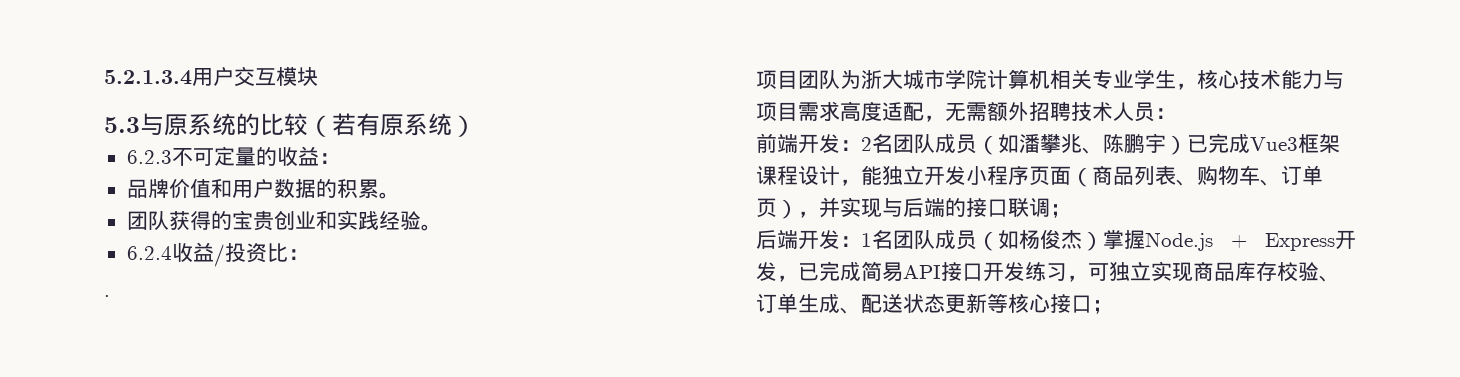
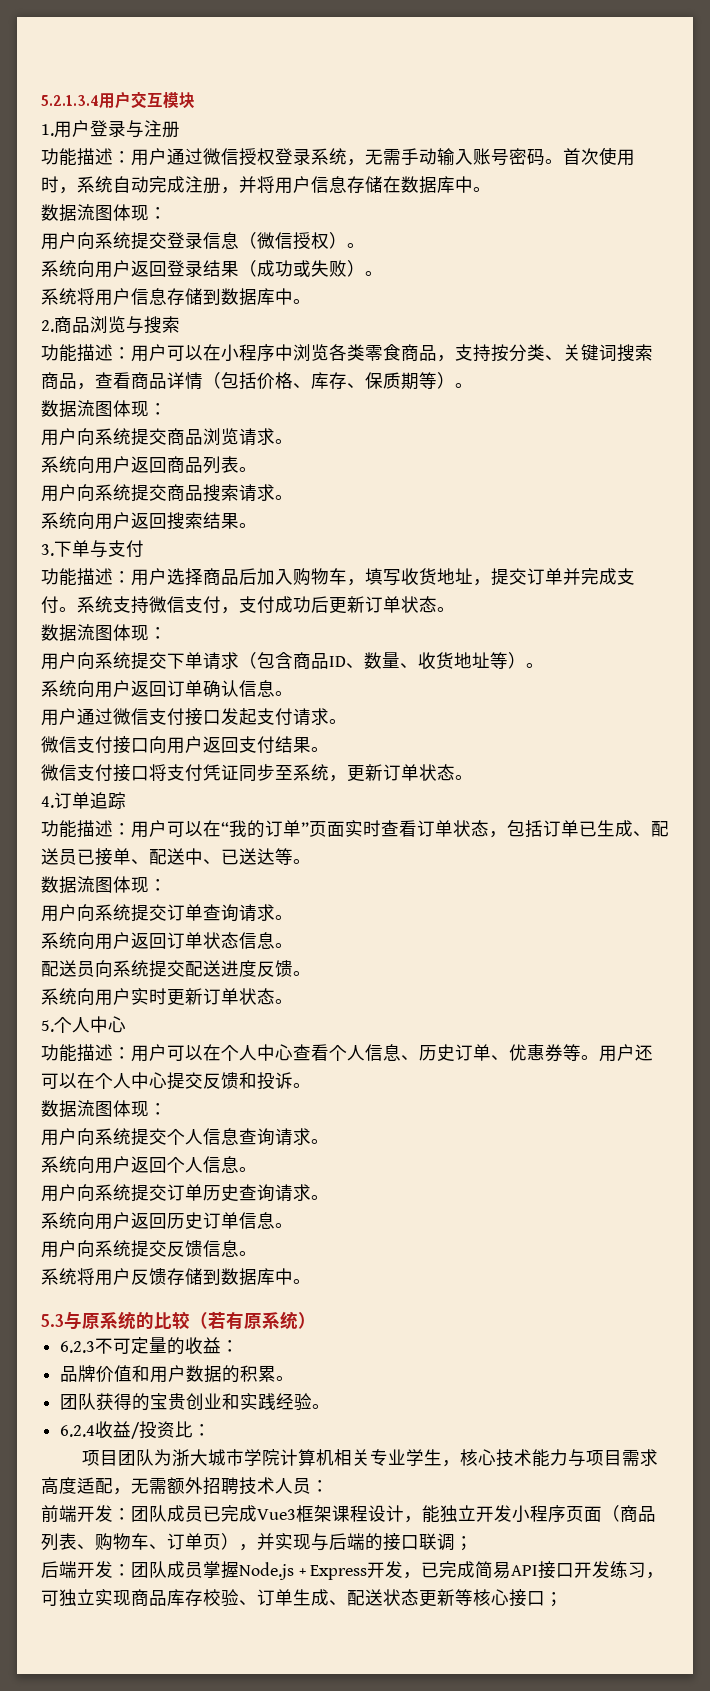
+ 1.用户登录与注册
+ 功能描述：用户通过微信授权登录系统，无需手动输入账号密码。首次使用时，系统自动完成注册，并将用户信息存储在数据库中。
+ 数据流图体现：
+ 用户向系统提交登录信息（微信授权）。
+ 系统向用户返回登录结果（成功或失败）。
+ 系统将用户信息存储到数据库中。
+ 2.商品浏览与搜索
+ 功能描述：用户可以在小程序中浏览各类零食商品，支持按分类、关键词搜索商品，查看商品详情（包括价格、库存、保质期等）。
+ 数据流图体现：
+ 用户向系统提交商品浏览请求。
+ 系统向用户返回商品列表。
+ 用户向系统提交商品搜索请求。
+ 系统向用户返回搜索结果。
+ 3.下单与支付
+ 功能描述：用户选择商品后加入购物车，填写收货地址，提交订单并完成支付。系统支持微信支付，支付成功后更新订单状态。
+ 数据流图体现：
+ 用户向系统提交下单请求（包含商品ID、数量、收货地址等）。
+ 系统向用户返回订单确认信息。
+ 用户通过微信支付接口发起支付请求。
+ 微信支付接口向用户返回支付结果。
+ 微信支付接口将支付凭证同步至系统，更新订单状态。
+ 4.订单追踪
+ 功能描述：用户可以在“我的订单”页面实时查看订单状态，包括订单已生成、配送员已接单、配送中、已送达等。
+ 数据流图体现：
+ 用户向系统提交订单查询请求。
+ 系统向用户返回订单状态信息。
+ 配送员向系统提交配送进度反馈。
+ 系统向用户实时更新订单状态。
+ 5.个人中心
+ 功能描述：用户可以在个人中心查看个人信息、历史订单、优惠券等。用户还可以在个人中心提交反馈和投诉。
+ 数据流图体现：
+ 用户向系统提交个人信息查询请求。
+ 系统向用户返回个人信息。
+ 用户向系统提交订单历史查询请求。
+ 系统向用户返回历史订单信息。
+ 用户向系统提交反馈信息。
+ 系统将用户反馈存储到数据库中。
- ·
- 前端开发：2名团队成员（如潘攀兆、陈鹏宇）已完成Vue3框架课程设计，能独立开发小程序页面（商品列表、购物车、订单页），并实现与后端的接口联调；
+ 前端开发：团队成员已完成Vue3框架课程设计，能独立开发小程序页面（商品列表、购物车、订单页），并实现与后端的接口联调；
- 后端开发：1名团队成员（如杨俊杰）掌握Node.js + Express开发，已完成简易API接口开发练习，可独立实现商品库存校验、订单生成、配送状态更新等核心接口；
+ 后端开发：团队成员掌握Node.js + Express开发，已完成简易API接口开发练习，可独立实现商品库存校验、订单生成、配送状态更新等核心接口；

